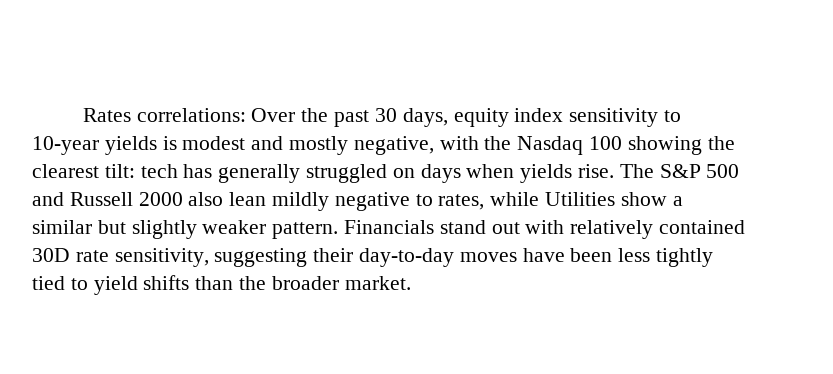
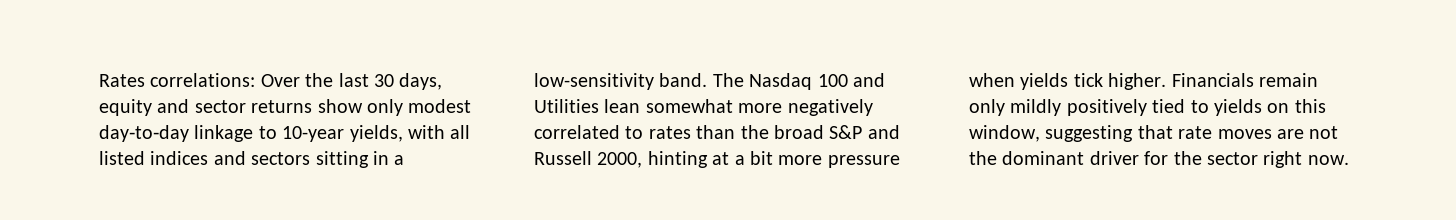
- Rates correlations: Over the past 30 days, equity index sensitivity to 10-year yields is modest and mostly negative, with the Nasdaq 100 showing the clearest tilt: tech has generally struggled on days when yields rise. The S&P 500 and Russell 2000 also lean mildly negative to rates, while Utilities show a similar but slightly weaker pattern. Financials stand out with relatively contained 30D rate sensitivity, suggesting their day-to-day moves have been less tightly tied to yield shifts than the broader market.
+ Rates correlations: Over the last 30 days, equity and sector returns show only modest day‑to‑day linkage to 10-year yields, with all listed indices and sectors sitting in a low-sensitivity band. The Nasdaq 100 and Utilities lean somewhat more negatively correlated to rates than the broad S&P and Russell 2000, hinting at a bit more pressure when yields tick higher. Financials remain only mildly positively tied to yields on this window, suggesting that rate moves are not the dominant driver for the sector right now.

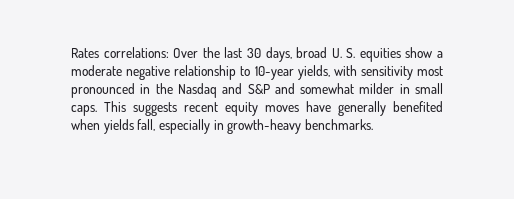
- Rates correlations: Over the last 30 days, equity and sector returns show only modest day‑to‑day linkage to 10-year yields, with all listed indices and sectors sitting in a low-sensitivity band. The Nasdaq 100 and Utilities lean somewhat more negatively correlated to rates than the broad S&P and Russell 2000, hinting at a bit more pressure when yields tick higher. Financials remain only mildly positively tied to yields on this window, suggesting that rate moves are not the dominant driver for the sector right now.
+ Rates correlations: Over the last 30 days, broad U. S. equities show a moderate negative relationship to 10-year yields, with sensitivity most pronounced in the Nasdaq and S&P and somewhat milder in small caps. This suggests recent equity moves have generally benefited when yields fall, especially in growth-heavy benchmarks.

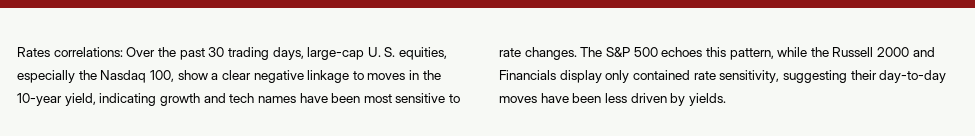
- Rates correlations: Over the last 30 days, broad U. S. equities show a moderate negative relationship to 10-year yields, with sensitivity most pronounced in the Nasdaq and S&P and somewhat milder in small caps. This suggests recent equity moves have generally benefited when yields fall, especially in growth-heavy benchmarks.
+ Rates correlations: Over the past 30 trading days, large-cap U. S. equities, especially the Nasdaq 100, show a clear negative linkage to moves in the 10-year yield, indicating growth and tech names have been most sensitive to rate changes. The S&P 500 echoes this pattern, while the Russell 2000 and Financials display only contained rate sensitivity, suggesting their day-to-day moves have been less driven by yields.

